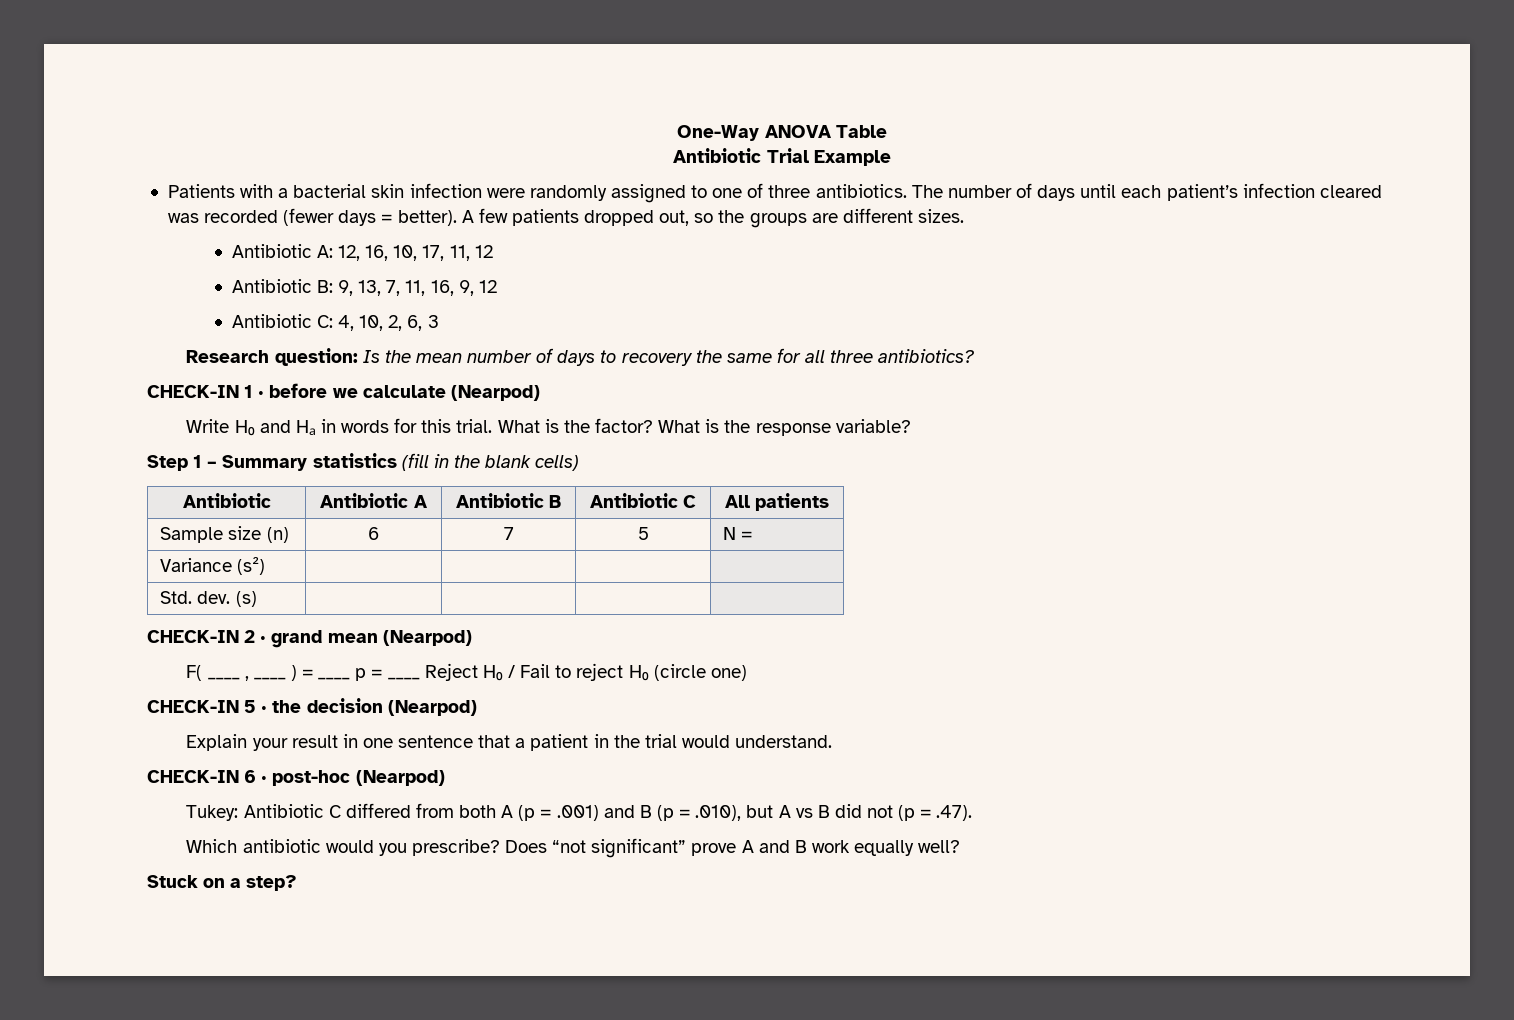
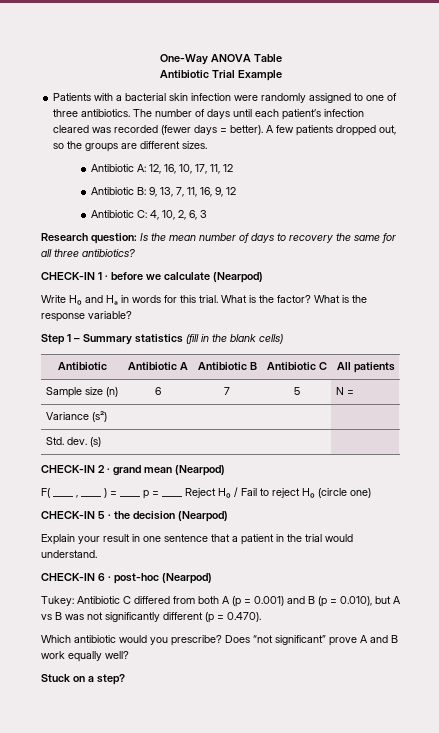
- Tukey: Antibiotic C differed from both A (p = .001) and B (p = .010), but A vs B did not (p = .47).
+ Tukey: Antibiotic C differed from both A (p = 0.001) and B (p = 0.010), but A vs B was not significantly different (p = 0.470).

